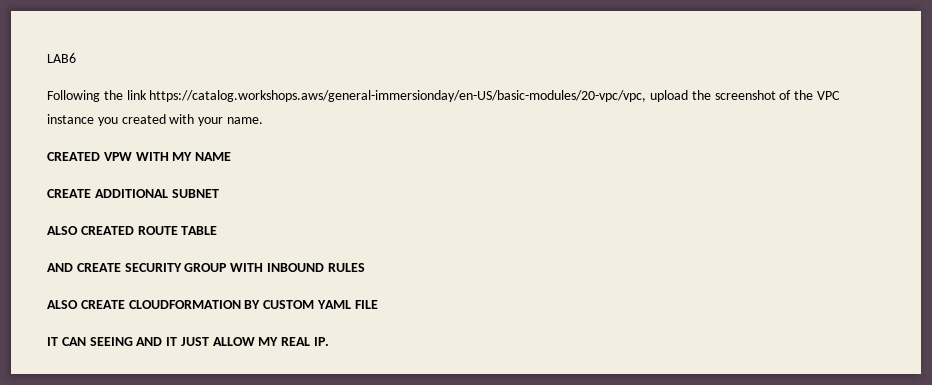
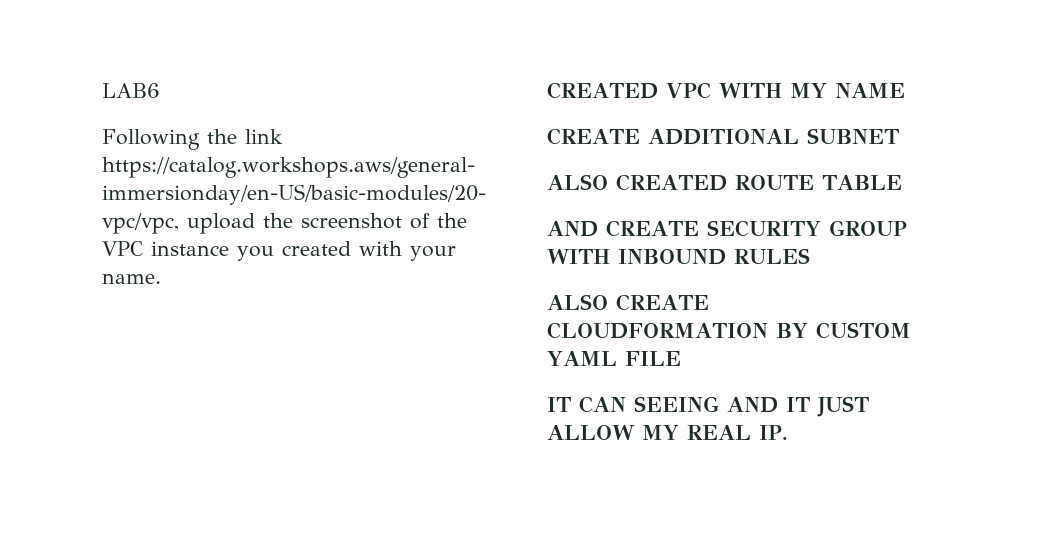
- CREATED VPW WITH MY NAME
+ CREATED VPC WITH MY NAME

